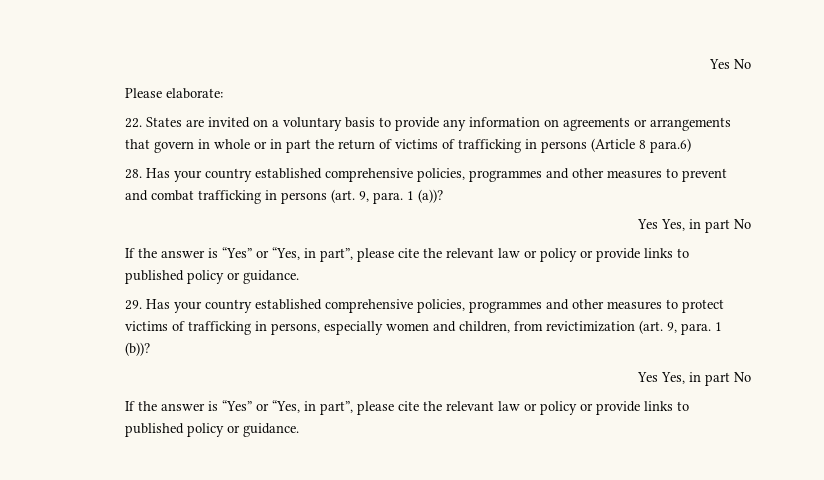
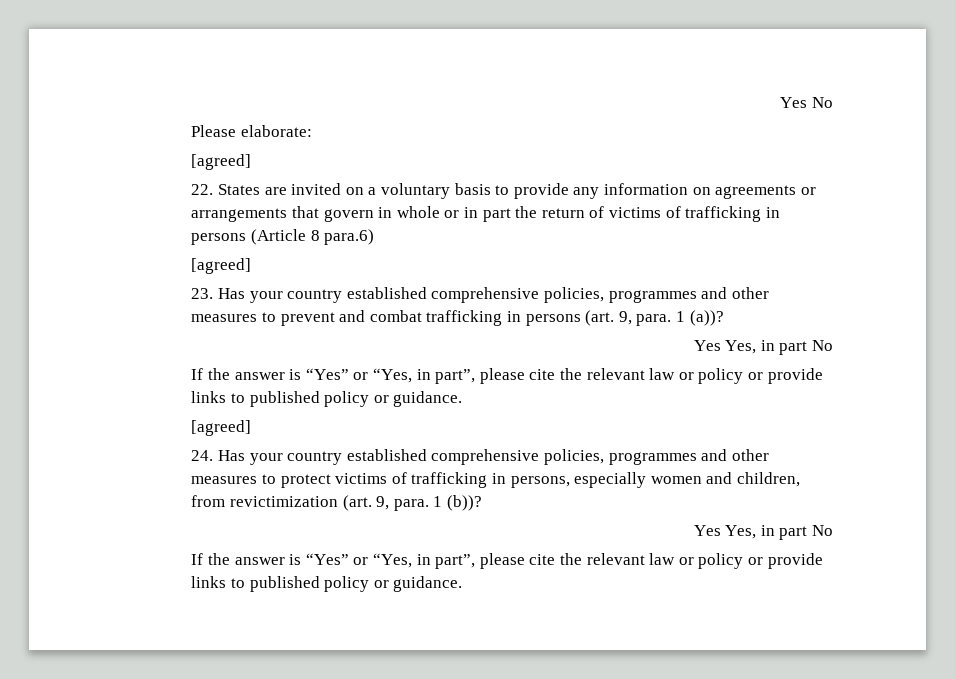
  Please elaborate:
+ [agreed]
  22. States are invited on a voluntary basis to provide any information on agreements or arrangements that govern in whole or in part the return of victims of trafficking in persons (Article 8 para.6)
- 28. Has your country established comprehensive policies, programmes and other measures to prevent and combat trafficking in persons (art. 9, para. 1 (a))?
+ [agreed]
+ 23. Has your country established comprehensive policies, programmes and other measures to prevent and combat trafficking in persons (art. 9, para. 1 (a))?
  Yes Yes, in part No
  If the answer is “Yes” or “Yes, in part”, please cite the relevant law or policy or provide links to published policy or guidance.
- 29. Has your country established comprehensive policies, programmes and other measures to protect victims of trafficking in persons, especially women and children, from revictimization (art. 9, para. 1 (b))?
+ [agreed]
+ 24. Has your country established comprehensive policies, programmes and other measures to protect victims of trafficking in persons, especially women and children, from revictimization (art. 9, para. 1 (b))?

